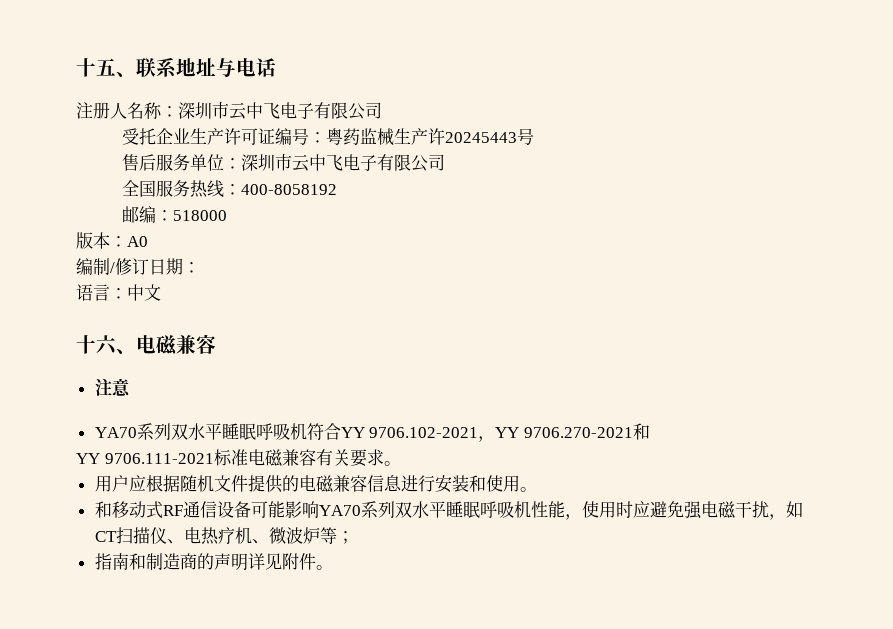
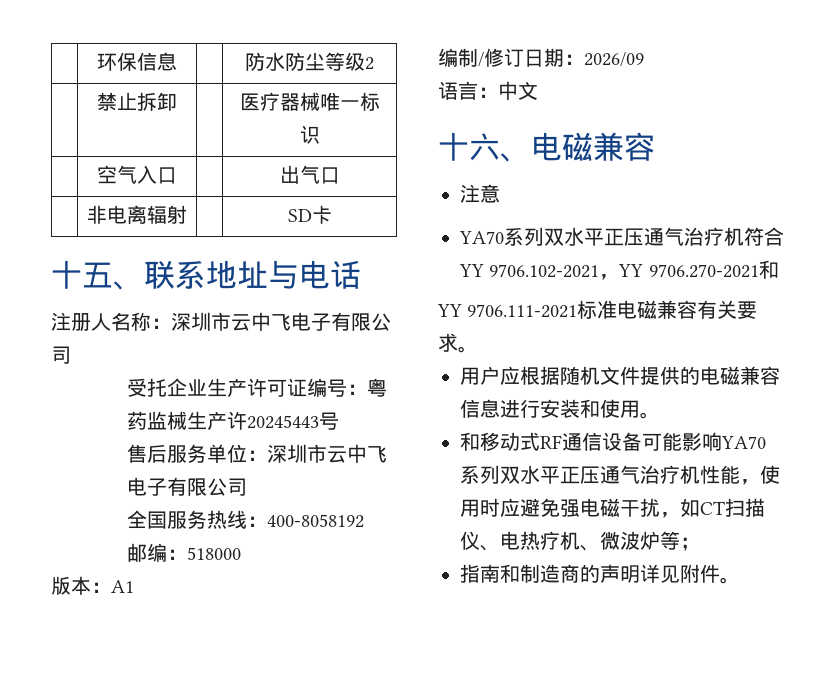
+ | 环保信息 | | 防水防尘等级2
+ | 禁止拆卸 | | 医疗器械唯一标识
+ | 空气入口 | | 出气口
+ | 非电离辐射 | | SD卡
- 版本：A0
+ 版本：A1
- 编制/修订日期：
+ 编制/修订日期：2026/09
- YA70系列双水平睡眠呼吸机符合YY 9706.102-2021，YY 9706.270-2021和
+ YA70系列双水平正压通气治疗机符合YY 9706.102-2021，YY 9706.270-2021和
- 和移动式RF通信设备可能影响YA70系列双水平睡眠呼吸机性能，使用时应避免强电磁干扰，如CT扫描仪、电热疗机、微波炉等；
+ 和移动式RF通信设备可能影响YA70系列双水平正压通气治疗机性能，使用时应避免强电磁干扰，如CT扫描仪、电热疗机、微波炉等；

